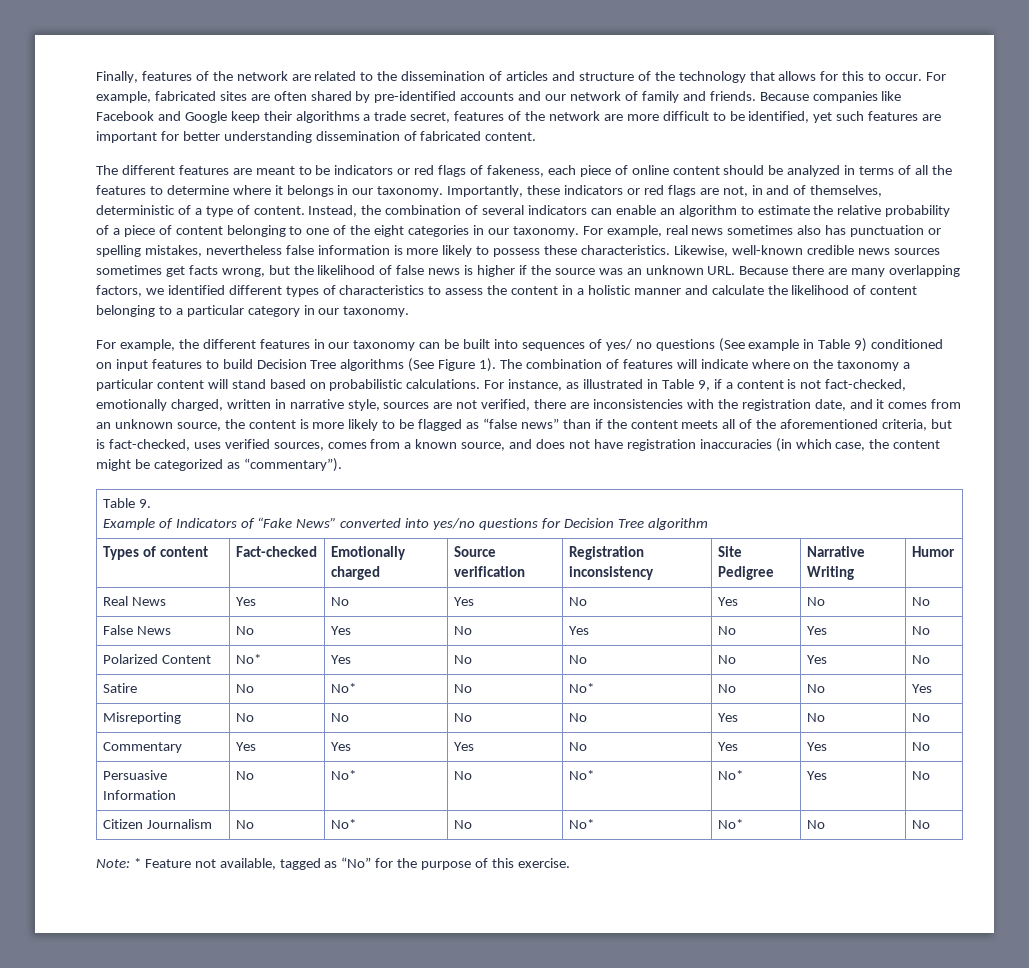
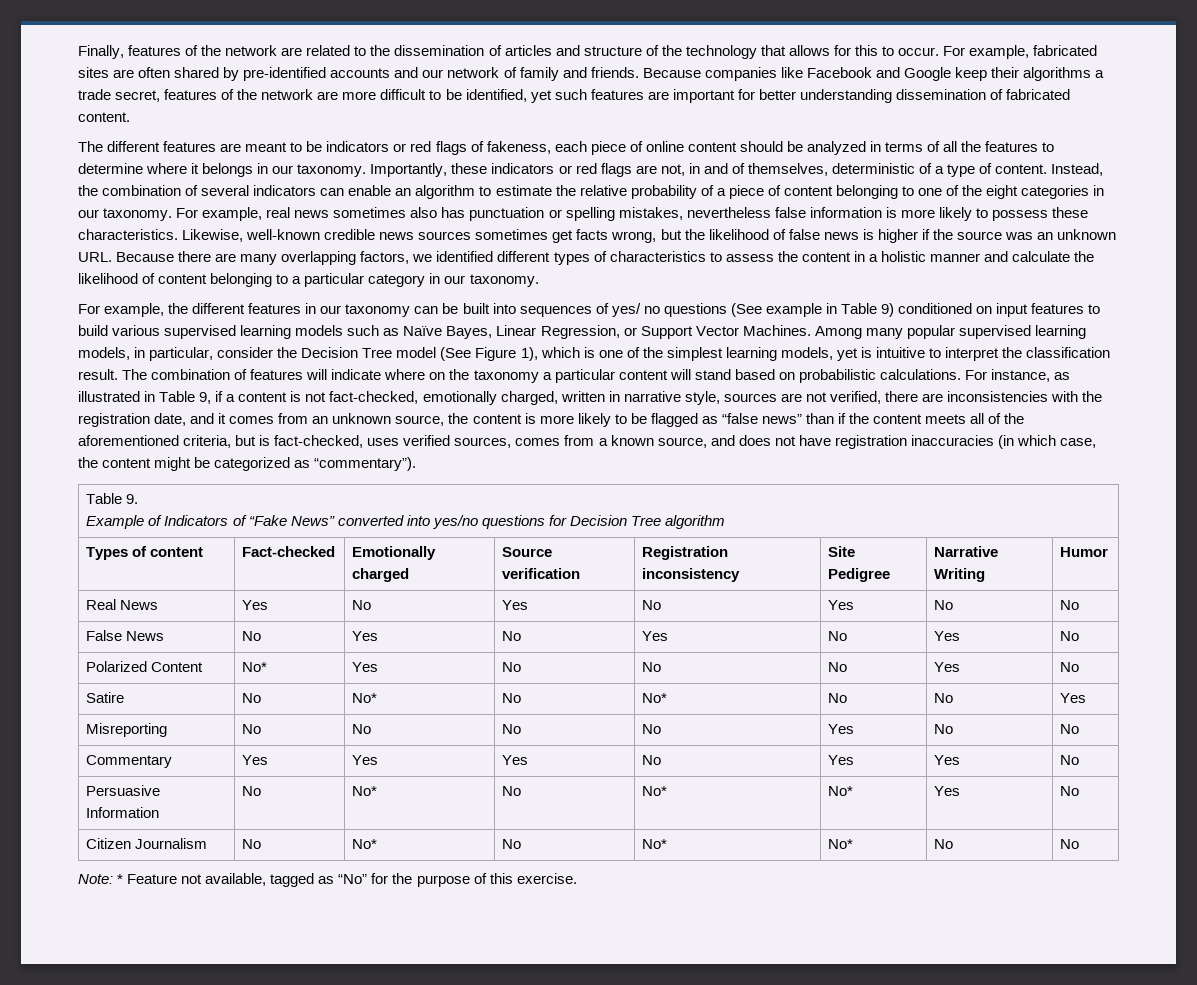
- For example, the different features in our taxonomy can be built into sequences of yes/ no questions (See example in Table 9) conditioned on input features to build Decision Tree algorithms (See Figure 1).
+ For example, the different features in our taxonomy can be built into sequences of yes/ no questions (See example in Table 9) conditioned on input features to build various supervised learning models such as Naïve Bayes, Linear Regression, or Support Vector Machines. Among many popular supervised learning models, in particular, consider the Decision Tree model (See Figure 1), which is one of the simplest learning models, yet is intuitive to interpret the classification result.

